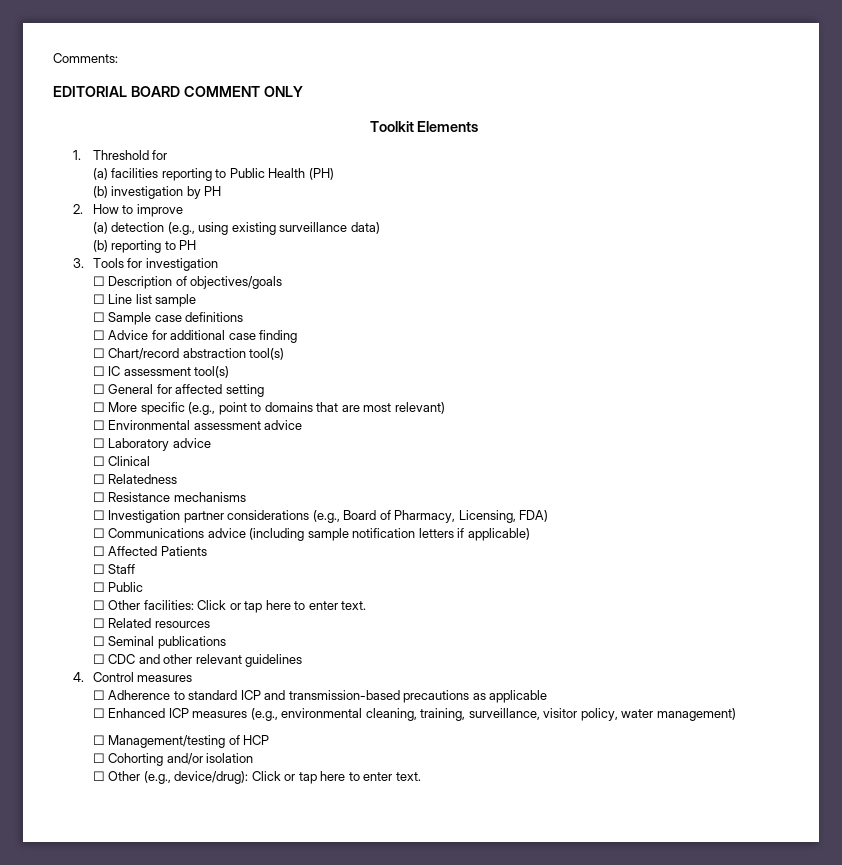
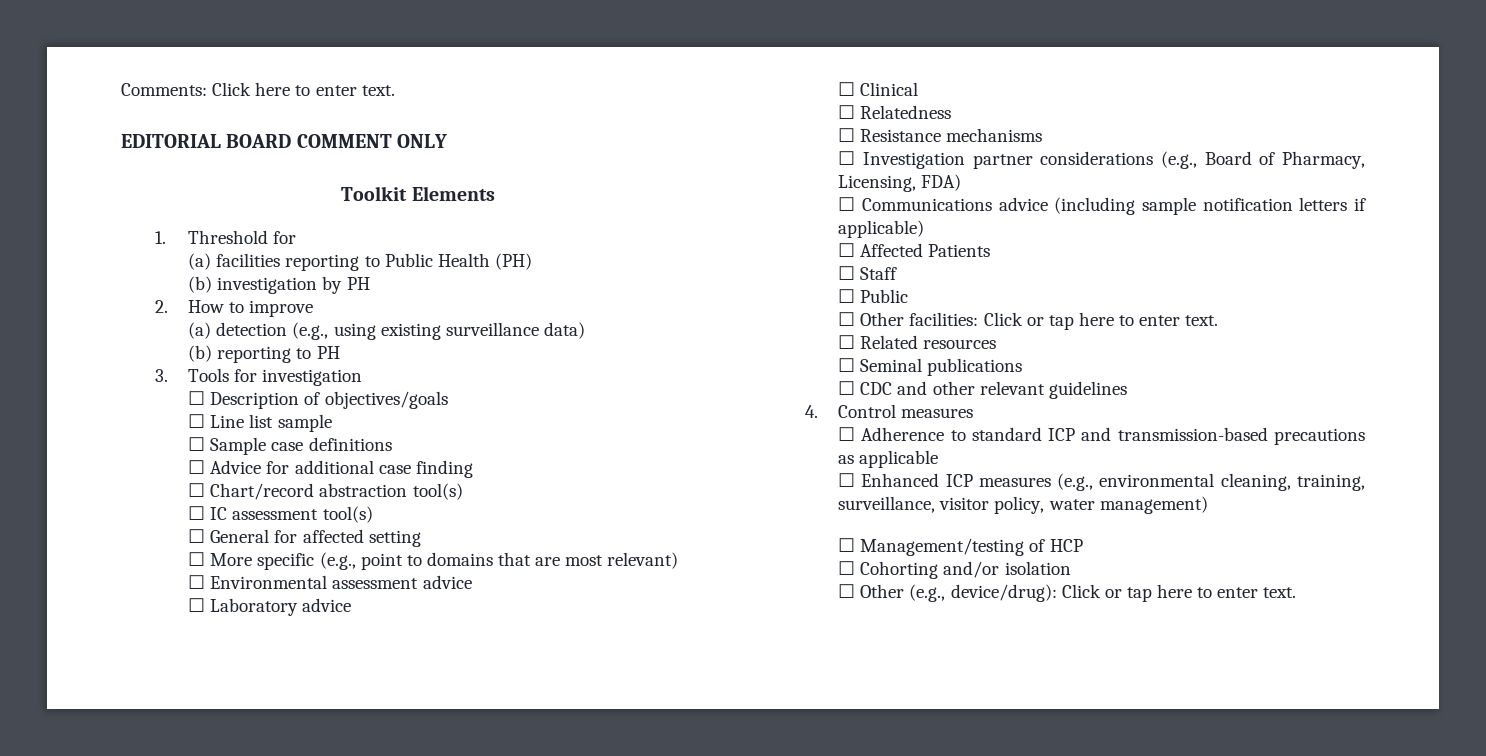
- Comments:
+ Comments: Click here to enter text.

